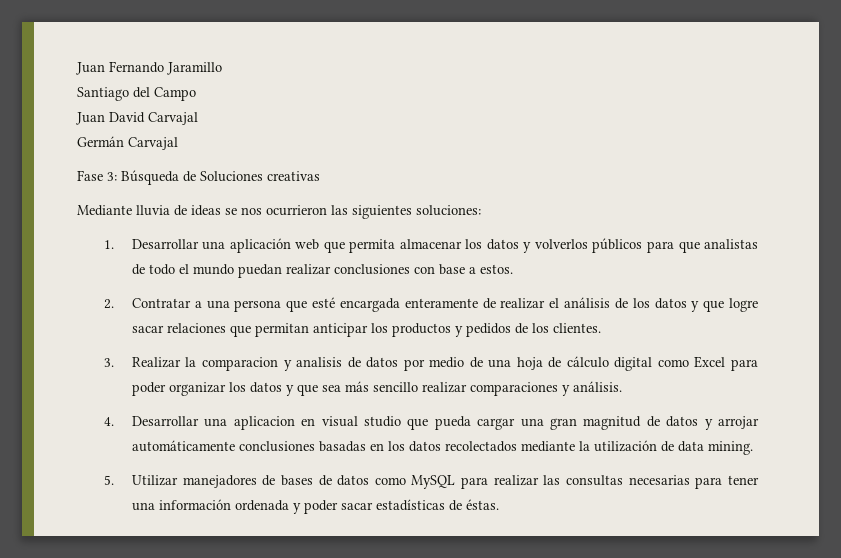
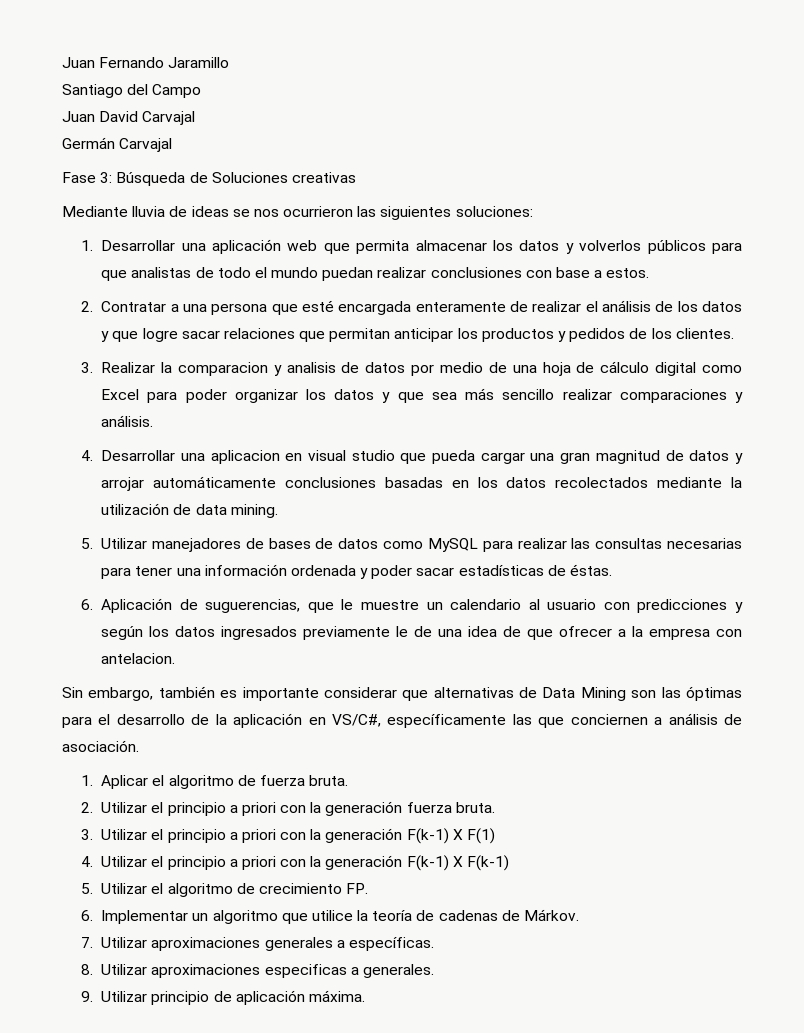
+ 6. Aplicación de suguerencias, que le muestre un calendario al usuario con predicciones y según los datos ingresados previamente le de una idea de que ofrecer a la empresa con antelacion.
+ Sin embargo, también es importante considerar que alternativas de Data Mining son las óptimas para el desarrollo de la aplicación en VS/C#, específicamente las que conciernen a análisis de asociación.
+ 1. Aplicar el algoritmo de fuerza bruta.
+ 2. Utilizar el principio a priori con la generación fuerza bruta.
+ 3. Utilizar el principio a priori con la generación F(k-1) X F(1)
+ 4. Utilizar el principio a priori con la generación F(k-1) X F(k-1)
+ 5. Utilizar el algoritmo de crecimiento FP.
+ 6. Implementar un algoritmo que utilice la teoría de cadenas de Márkov.
+ 7. Utilizar aproximaciones generales a específicas.
+ 8. Utilizar aproximaciones especificas a generales.
+ 9. Utilizar principio de aplicación máxima.

